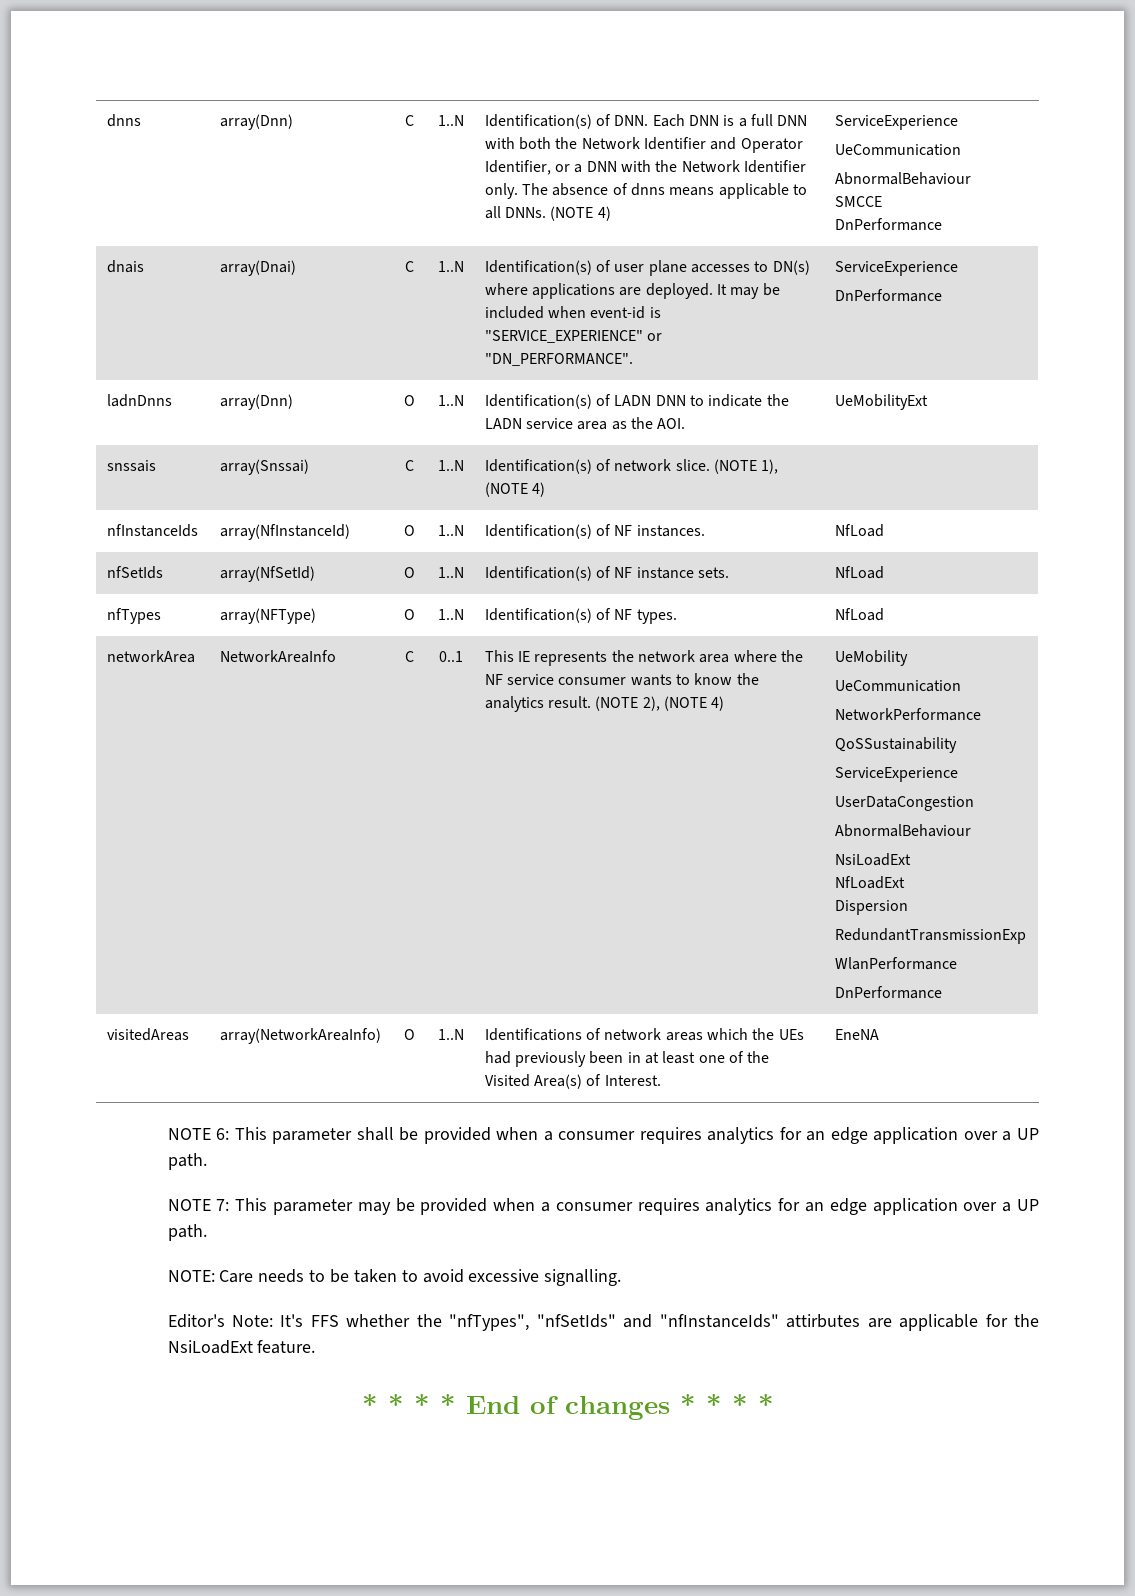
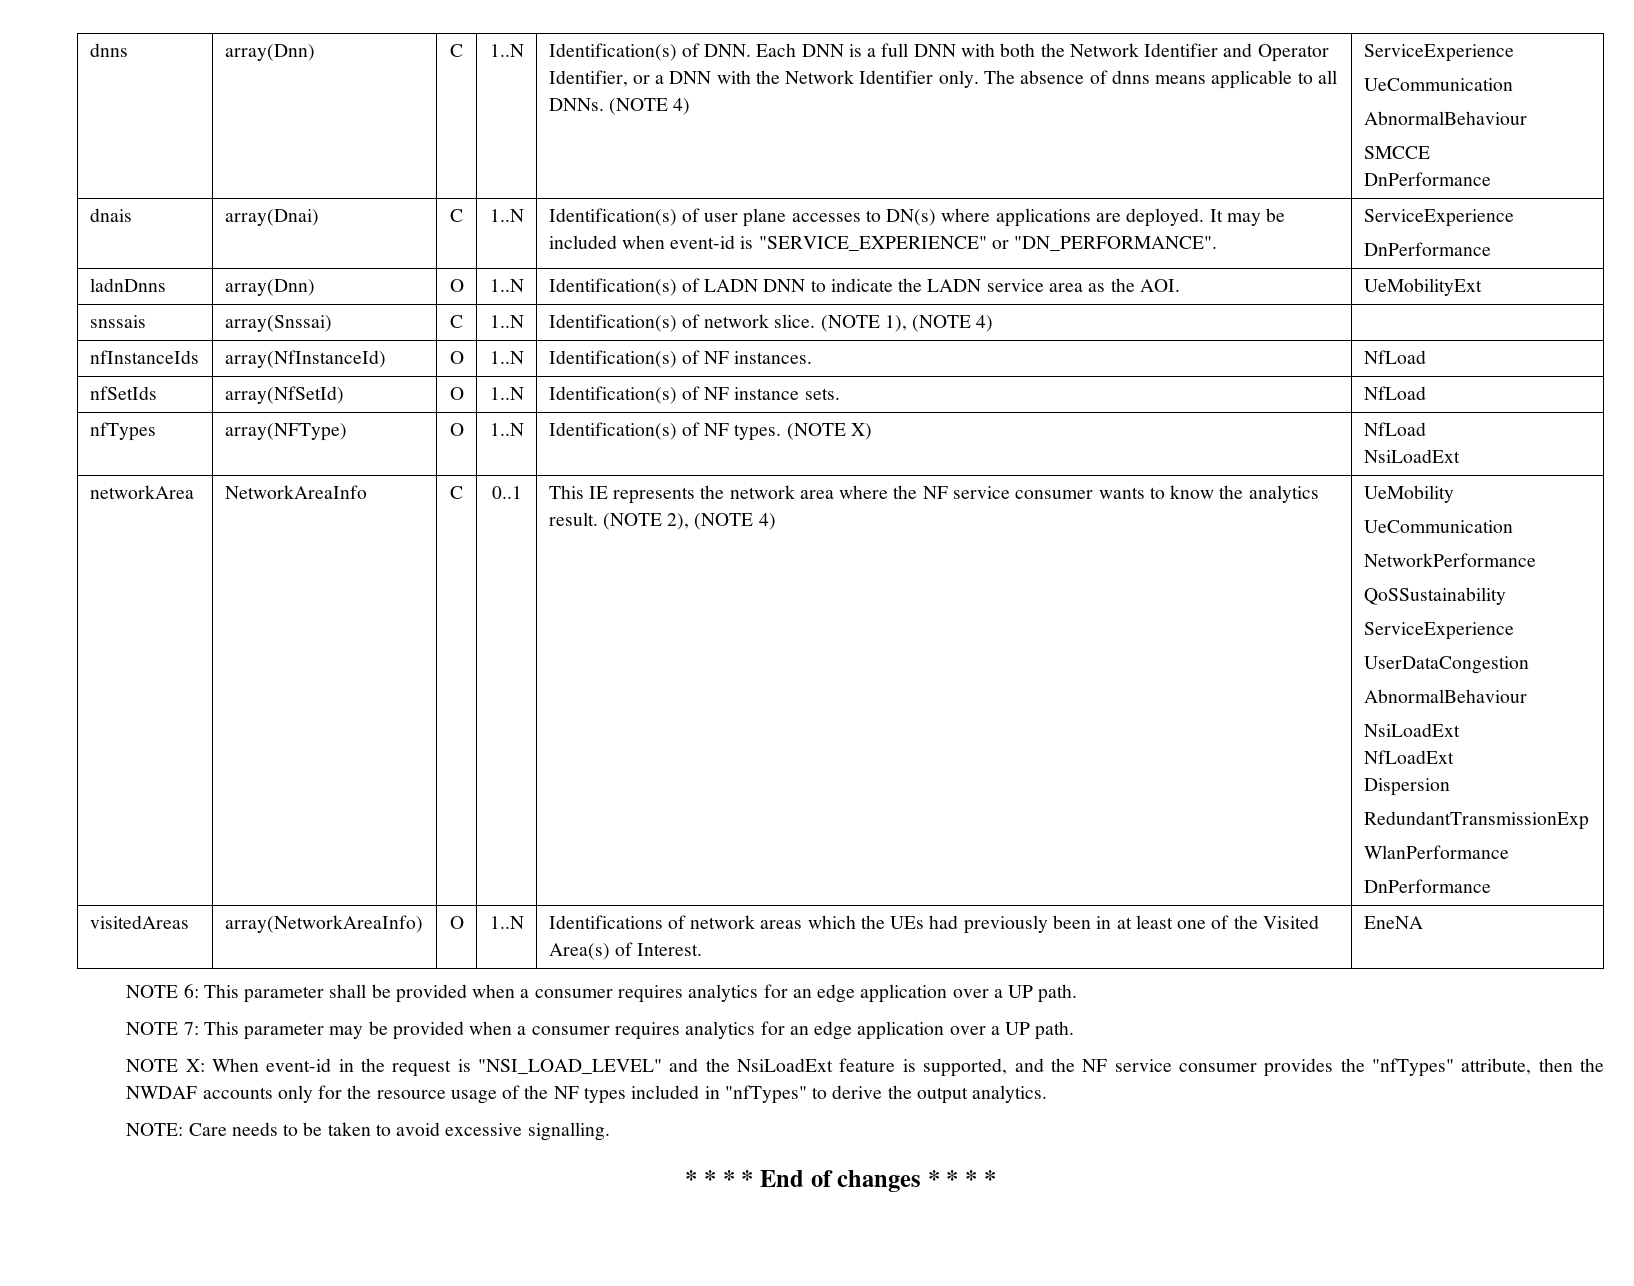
- nfTypes | array(NFType) | O | 1..N | Identification(s) of NF types. | NfLoad
+ nfTypes | array(NFType) | O | 1..N | Identification(s) of NF types. (NOTE X) | NfLoad
+ NsiLoadExt
+ NOTE X: When event-id in the request is "NSI_LOAD_LEVEL" and the NsiLoadExt feature is supported, and the NF service consumer provides the "nfTypes" attribute, then the NWDAF accounts only for the resource usage of the NF types included in "nfTypes" to derive the output analytics.
- Editor's Note: It's FFS whether the "nfTypes", "nfSetIds" and "nfInstanceIds" attirbutes are applicable for the NsiLoadExt feature.

